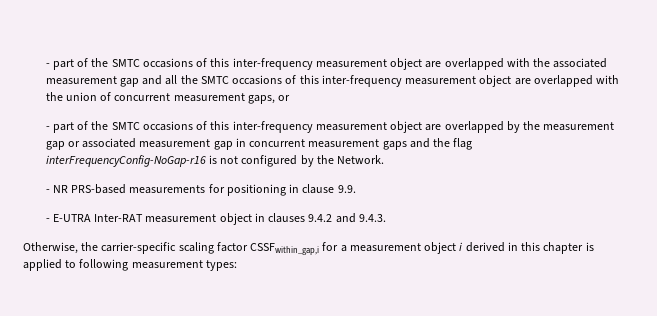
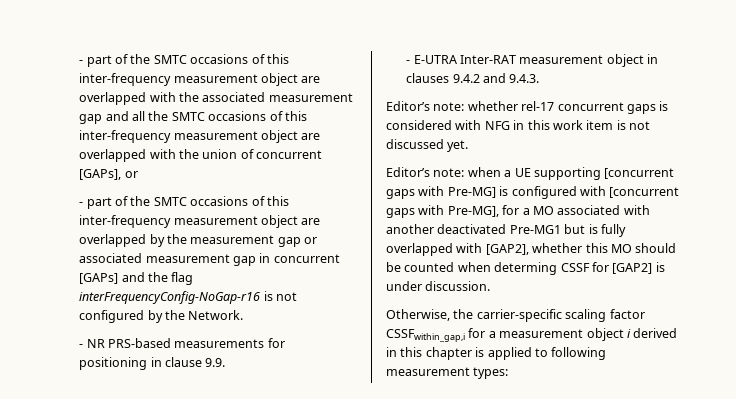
- - part of the SMTC occasions of this inter-frequency measurement object are overlapped with the associated measurement gap and all the SMTC occasions of this inter-frequency measurement object are overlapped with the union of concurrent measurement gaps, or
+ - part of the SMTC occasions of this inter-frequency measurement object are overlapped with the associated measurement gap and all the SMTC occasions of this inter-frequency measurement object are overlapped with the union of concurrent [GAPs], or
- - part of the SMTC occasions of this inter-frequency measurement object are overlapped by the measurement gap or associated measurement gap in concurrent measurement gaps and the flag interFrequencyConfig-NoGap-r16 is not configured by the Network.
+ - part of the SMTC occasions of this inter-frequency measurement object are overlapped by the measurement gap or associated measurement gap in concurrent [GAPs] and the flag interFrequencyConfig-NoGap-r16 is not configured by the Network.
+ Editor’s note: whether rel-17 concurrent gaps is considered with NFG in this work item is not discussed yet.
+ Editor’s note: when a UE supporting [concurrent gaps with Pre-MG] is configured with [concurrent gaps with Pre-MG], for a MO associated with another deactivated Pre-MG1 but is fully overlapped with [GAP2], whether this MO should be counted when determing CSSF for [GAP2] is under discussion.

